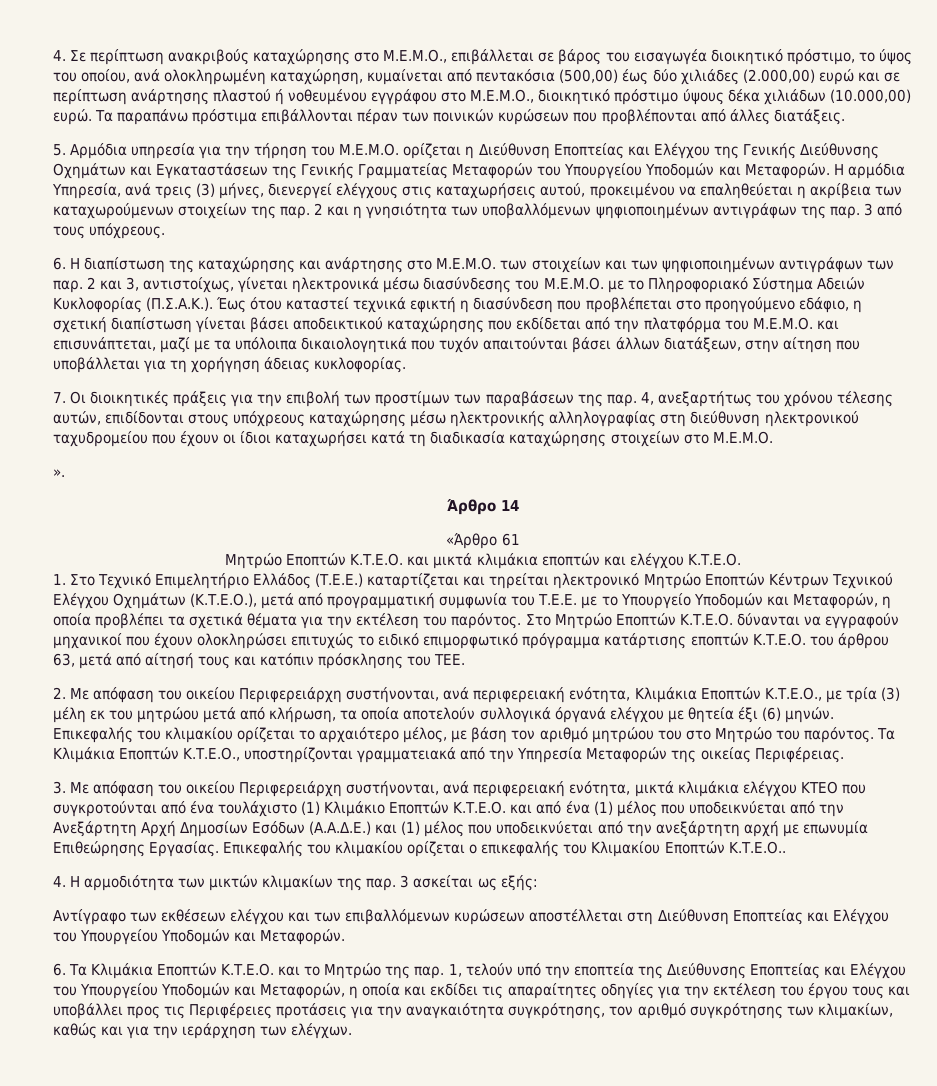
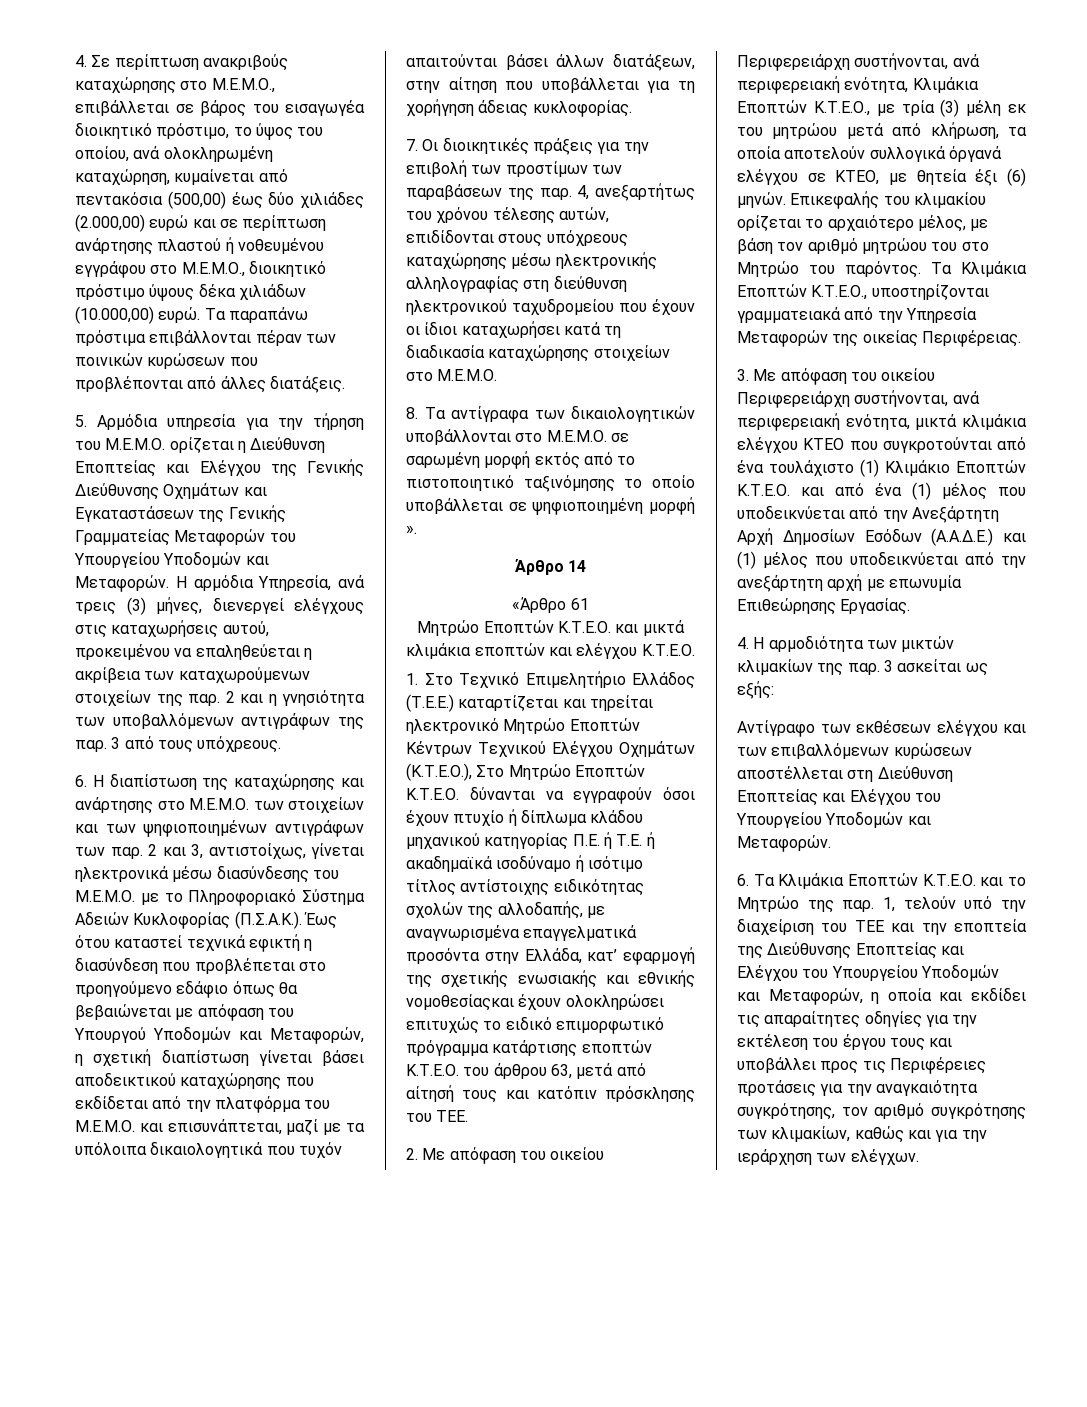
- 2 και η γνησιότητα των υποβαλλόμενων ψηφιοποιημένων αντιγράφων της παρ.
+ 2 και η γνησιότητα των υποβαλλόμενων αντιγράφων της παρ.
- 2 και 3, αντιστοίχως, γίνεται ηλεκτρονικά μέσω διασύνδεσης του Μ.Ε.Μ.Ο. με το Πληροφοριακό Σύστημα Αδειών Κυκλοφορίας (Π.Σ.Α.Κ.). Έως ότου καταστεί τεχνικά εφικτή η διασύνδεση που προβλέπεται στο προηγούμενο εδάφιο, η σχετική διαπίστωση γίνεται βάσει αποδεικτικού καταχώρησης που εκδίδεται από την πλατφόρμα του Μ.Ε.Μ.Ο. και επισυνάπτεται, μαζί με τα υπόλοιπα δικαιολογητικά που τυχόν απαιτούνται βάσει άλλων διατάξεων, στην αίτηση που υποβάλλεται για τη χορήγηση άδειας κυκλοφορίας.
+ 2 και 3, αντιστοίχως, γίνεται ηλεκτρονικά μέσω διασύνδεσης του Μ.Ε.Μ.Ο. με το Πληροφοριακό Σύστημα Αδειών Κυκλοφορίας (Π.Σ.Α.Κ.). Έως ότου καταστεί τεχνικά εφικτή η διασύνδεση που προβλέπεται στο προηγούμενο εδάφιο όπως θα βεβαιώνεται με απόφαση του Υπουργού Υποδομών και Μεταφορών, η σχετική διαπίστωση γίνεται βάσει αποδεικτικού καταχώρησης που εκδίδεται από την πλατφόρμα του Μ.Ε.Μ.Ο. και επισυνάπτεται, μαζί με τα υπόλοιπα δικαιολογητικά που τυχόν απαιτούνται βάσει άλλων διατάξεων, στην αίτηση που υποβάλλεται για τη χορήγηση άδειας κυκλοφορίας.
- ».
+ 8. Τα αντίγραφα των δικαιολογητικών υποβάλλονται στο Μ.Ε.Μ.Ο. σε σαρωμένη μορφή εκτός από το πιστοποιητικό ταξινόμησης το οποίο υποβάλλεται σε ψηφιοποιημένη μορφή ».
- 1. Στο Τεχνικό Επιμελητήριο Ελλάδος (Τ.Ε.Ε.) καταρτίζεται και τηρείται ηλεκτρονικό Μητρώο Εποπτών Κέντρων Τεχνικού Ελέγχου Οχημάτων (Κ.Τ.Ε.Ο.), μετά από προγραμματική συμφωνία του Τ.Ε.Ε. με το Υπουργείο Υποδομών και Μεταφορών, η οποία προβλέπει τα σχετικά θέματα για την εκτέλεση του παρόντος. Στο Μητρώο Εποπτών Κ.Τ.Ε.Ο. δύνανται να εγγραφούν μηχανικοί που έχουν ολοκληρώσει επιτυχώς το ειδικό επιμορφωτικό πρόγραμμα κατάρτισης εποπτών Κ.Τ.Ε.Ο. του άρθρου 63, μετά από αίτησή τους και κατόπιν πρόσκλησης του ΤΕΕ.
+ 1. Στο Τεχνικό Επιμελητήριο Ελλάδος (Τ.Ε.Ε.) καταρτίζεται και τηρείται ηλεκτρονικό Μητρώο Εποπτών Κέντρων Τεχνικού Ελέγχου Οχημάτων (Κ.Τ.Ε.Ο.), Στο Μητρώο Εποπτών Κ.Τ.Ε.Ο. δύνανται να εγγραφούν όσοι έχουν πτυχίο ή δίπλωμα κλάδου μηχανικού κατηγορίας Π.Ε. ή Τ.Ε. ή ακαδημαϊκά ισοδύναμο ή ισότιμο τίτλος αντίστοιχης ειδικότητας σχολών της αλλοδαπής, με αναγνωρισμένα επαγγελματικά προσόντα στην Ελλάδα, κατ’ εφαρμογή της σχετικής ενωσιακής και εθνικής νομοθεσίαςκαι έχουν ολοκληρώσει επιτυχώς το ειδικό επιμορφωτικό πρόγραμμα κατάρτισης εποπτών Κ.Τ.Ε.Ο. του άρθρου 63, μετά από αίτησή τους και κατόπιν πρόσκλησης του ΤΕΕ.
- 2. Με απόφαση του οικείου Περιφερειάρχη συστήνονται, ανά περιφερειακή ενότητα, Κλιμάκια Εποπτών Κ.Τ.Ε.Ο., με τρία (3) μέλη εκ του μητρώου μετά από κλήρωση, τα οποία αποτελούν συλλογικά όργανά ελέγχου με θητεία έξι (6) μηνών.
+ 2. Με απόφαση του οικείου Περιφερειάρχη συστήνονται, ανά περιφερειακή ενότητα, Κλιμάκια Εποπτών Κ.Τ.Ε.Ο., με τρία (3) μέλη εκ του μητρώου μετά από κλήρωση, τα οποία αποτελούν συλλογικά όργανά ελέγχου σε ΚΤΕΟ, με θητεία έξι (6) μηνών.
- Επικεφαλής του κλιμακίου ορίζεται ο επικεφαλής του Κλιμακίου Εποπτών Κ.Τ.Ε.Ο..
- 1, τελούν υπό την εποπτεία της Διεύθυνσης Εποπτείας και Ελέγχου του Υπουργείου Υποδομών και Μεταφορών, η οποία και εκδίδει τις απαραίτητες οδηγίες για την εκτέλεση του έργου τους και υποβάλλει προς τις Περιφέρειες προτάσεις για την αναγκαιότητα συγκρότησης, τον αριθμό συγκρότησης των κλιμακίων, καθώς και για την ιεράρχηση των ελέγχων.
+ 1, τελούν υπό την διαχείριση του ΤΕΕ και την εποπτεία της Διεύθυνσης Εποπτείας και Ελέγχου του Υπουργείου Υποδομών και Μεταφορών, η οποία και εκδίδει τις απαραίτητες οδηγίες για την εκτέλεση του έργου τους και υποβάλλει προς τις Περιφέρειες προτάσεις για την αναγκαιότητα συγκρότησης, τον αριθμό συγκρότησης των κλιμακίων, καθώς και για την ιεράρχηση των ελέγχων.

